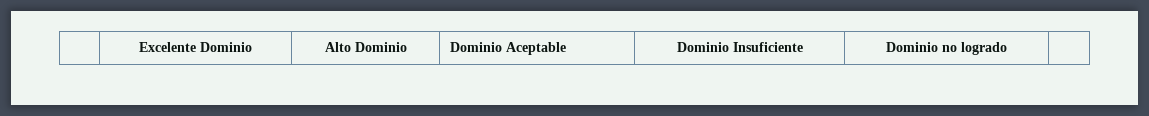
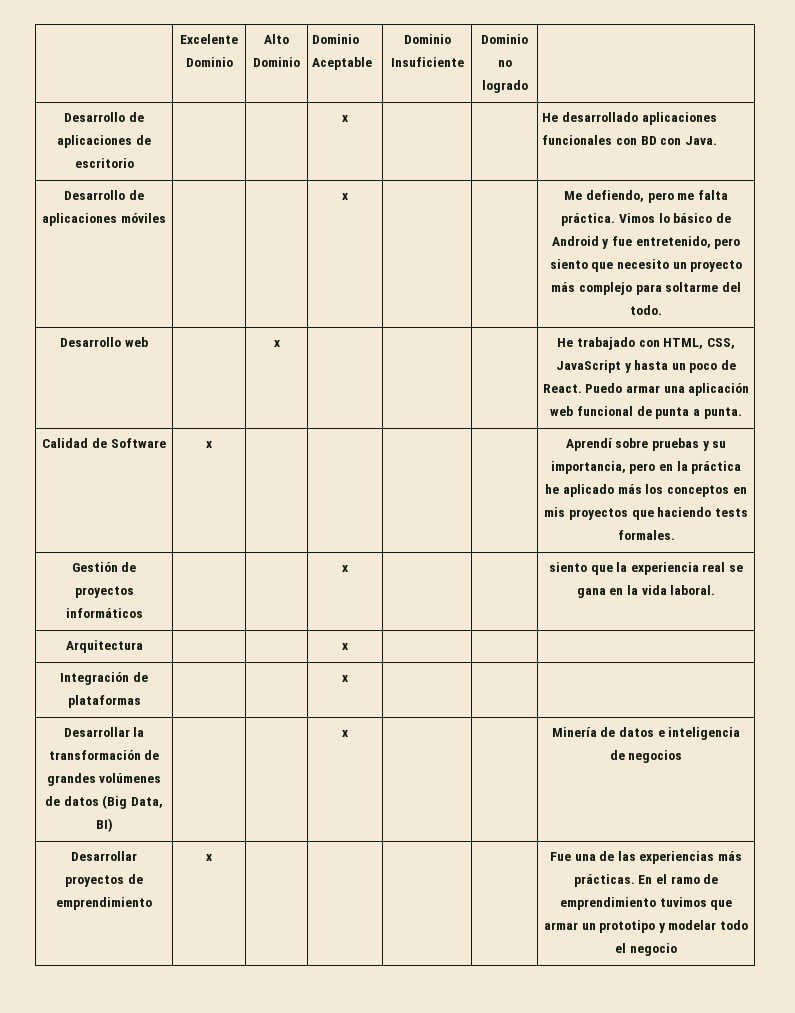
+ Desarrollo de aplicaciones de escritorio | | | x | | | He desarrollado aplicaciones funcionales con BD con Java.
+ Desarrollo de aplicaciones móviles | | | x | | | Me defiendo, pero me falta práctica. Vimos lo básico de Android y fue entretenido, pero siento que necesito un proyecto más complejo para soltarme del todo.
+ Desarrollo web | | x | | | | He trabajado con HTML, CSS, JavaScript y hasta un poco de React. Puedo armar una aplicación web funcional de punta a punta.
+ Calidad de Software | x | | | | | Aprendí sobre pruebas y su importancia, pero en la práctica he aplicado más los conceptos en mis proyectos que haciendo tests formales.
+ Gestión de proyectos informáticos | | | x | | | siento que la experiencia real se gana en la vida laboral.
+ Arquitectura | | | x | | |
+ Integración de plataformas | | | x | | |
+ Desarrollar la transformación de grandes volúmenes de datos (Big Data, BI) | | | x | | | Minería de datos e inteligencia de negocios
+ Desarrollar proyectos de emprendimiento | x | | | | | Fue una de las experiencias más prácticas. En el ramo de emprendimiento tuvimos que armar un prototipo y modelar todo el negocio

